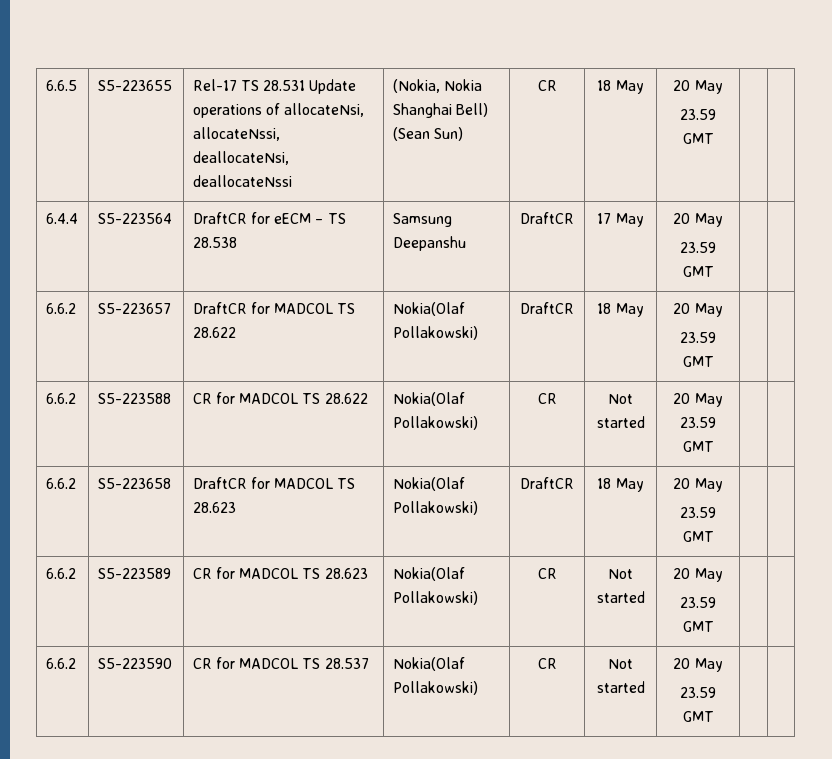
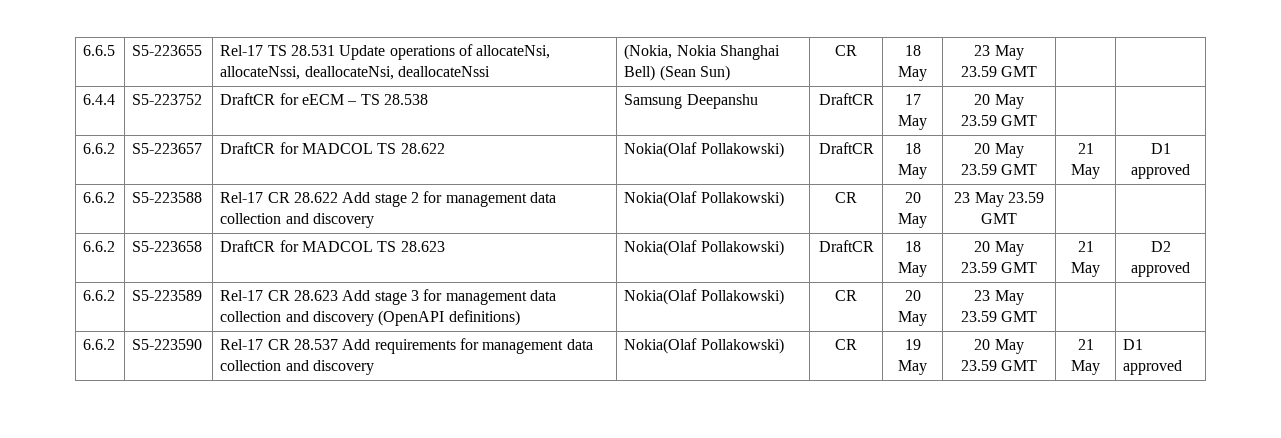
- 6.6.5 | S5-223655 | Rel-17 TS 28.531 Update operations of allocateNsi, allocateNssi, deallocateNsi, deallocateNssi | (Nokia, Nokia Shanghai Bell) (Sean Sun) | CR | 18 May | 20 May
+ 6.6.5 | S5-223655 | Rel-17 TS 28.531 Update operations of allocateNsi, allocateNssi, deallocateNsi, deallocateNssi | (Nokia, Nokia Shanghai Bell) (Sean Sun) | CR | 18 May | 23 May
- 6.4.4 | S5-223564 | DraftCR for eECM – TS 28.538 | Samsung Deepanshu | DraftCR | 17 May | 20 May
+ 6.4.4 | S5-223752 | DraftCR for eECM – TS 28.538 | Samsung Deepanshu | DraftCR | 17 May | 20 May
  6.6.2 | S5-223657 | DraftCR for MADCOL TS 28.622 | Nokia(Olaf Pollakowski) | DraftCR | 18 May | 20 May
- 23.59 GMT | |
- 6.6.2 | S5-223588 | CR for MADCOL TS 28.622 | Nokia(Olaf Pollakowski) | CR | Not started | 20 May 23.59 GMT | |
+ 23.59 GMT | 21 May | D1 approved
+ 6.6.2 | S5-223588 | Rel-17 CR 28.622 Add stage 2 for management data collection and discovery | Nokia(Olaf Pollakowski) | CR | 20 May | 23 May 23.59 GMT | |
  6.6.2 | S5-223658 | DraftCR for MADCOL TS 28.623 | Nokia(Olaf Pollakowski) | DraftCR | 18 May | 20 May
- 23.59 GMT | |
- 6.6.2 | S5-223589 | CR for MADCOL TS 28.623 | Nokia(Olaf Pollakowski) | CR | Not started | 20 May
+ 23.59 GMT | 21 May | D2 approved
+ 6.6.2 | S5-223589 | Rel-17 CR 28.623 Add stage 3 for management data collection and discovery (OpenAPI definitions) | Nokia(Olaf Pollakowski) | CR | 20 May | 23 May
- 6.6.2 | S5-223590 | CR for MADCOL TS 28.537 | Nokia(Olaf Pollakowski) | CR | Not started | 20 May
- 23.59 GMT | |
+ 6.6.2 | S5-223590 | Rel-17 CR 28.537 Add requirements for management data collection and discovery | Nokia(Olaf Pollakowski) | CR | 19 May | 20 May
+ 23.59 GMT | 21 May | D1 approved

